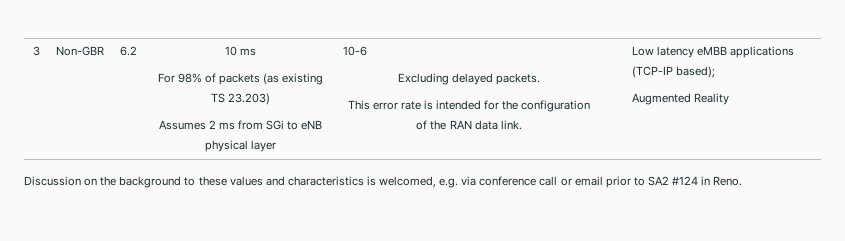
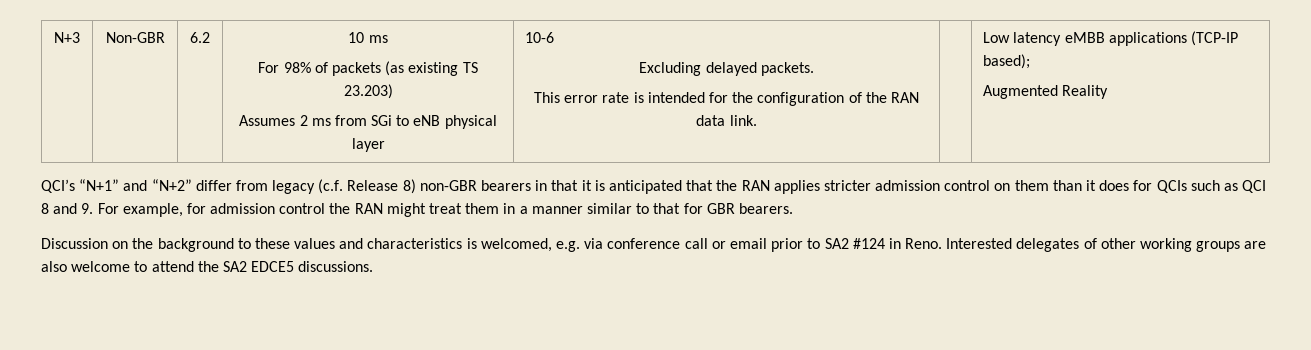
- 3
+ N+3
+ QCI’s “N+1” and “N+2” differ from legacy (c.f. Release 8) non-GBR bearers in that it is anticipated that the RAN applies stricter admission control on them than it does for QCIs such as QCI 8 and 9. For example, for admission control the RAN might treat them in a manner similar to that for GBR bearers.
+ Interested delegates of other working groups are also welcome to attend the SA2 EDCE5 discussions.

